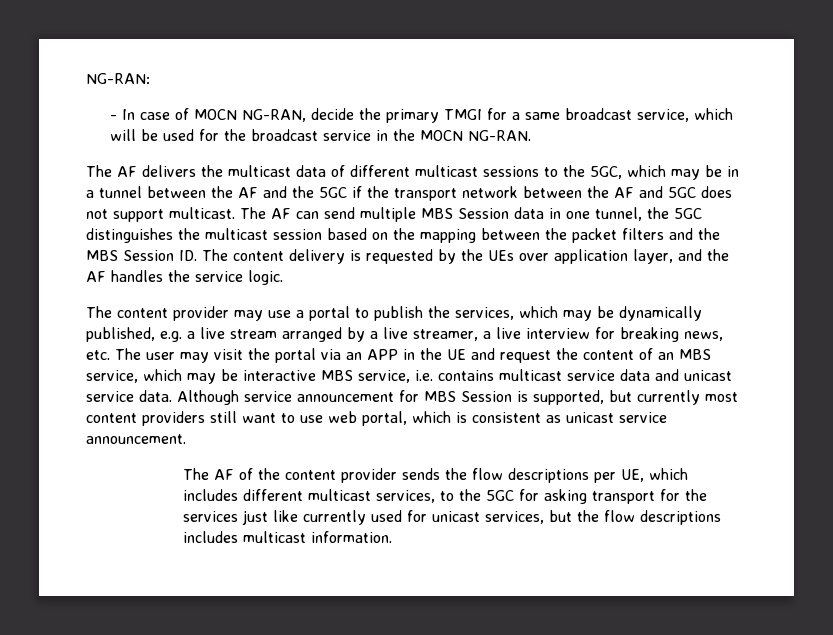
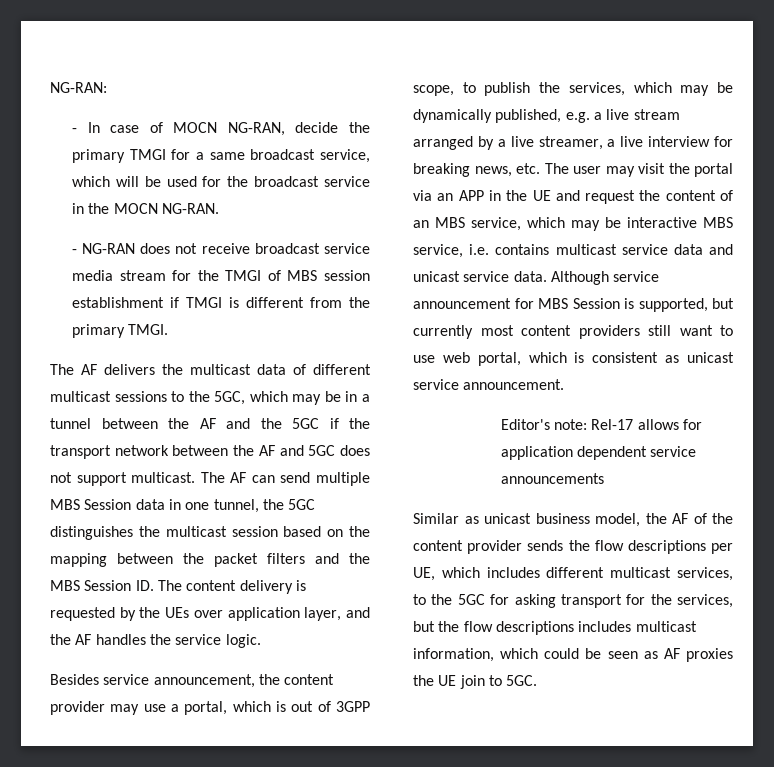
+ - NG-RAN does not receive broadcast service media stream for the TMGI of MBS session establishment if TMGI is different from the primary TMGI.
- The content provider may use a portal to publish the services, which may be dynamically published, e.g. a live stream arranged by a live streamer, a live interview for breaking news, etc. The user may visit the portal via an APP in the UE and request the content of an MBS service, which may be interactive MBS service, i.e. contains multicast service data and unicast service data.
+ Besides service announcement, the content provider may use a portal, which is out of 3GPP scope, to publish the services, which may be dynamically published, e.g. a live stream arranged by a live streamer, a live interview for breaking news, etc. The user may visit the portal via an APP in the UE and request the content of an MBS service, which may be interactive MBS service, i.e. contains multicast service data and unicast service data.
- The AF of the content provider sends the flow descriptions per UE, which includes different multicast services, to the 5GC for asking transport for the services just like currently used for unicast services, but the flow descriptions includes multicast information.
+ Editor's note: Rel-17 allows for application dependent service announcements
+ Similar as unicast business model, the AF of the content provider sends the flow descriptions per UE, which includes different multicast services, to the 5GC for asking transport for the services, but the flow descriptions includes multicast information, which could be seen as AF proxies the UE join to 5GC.

